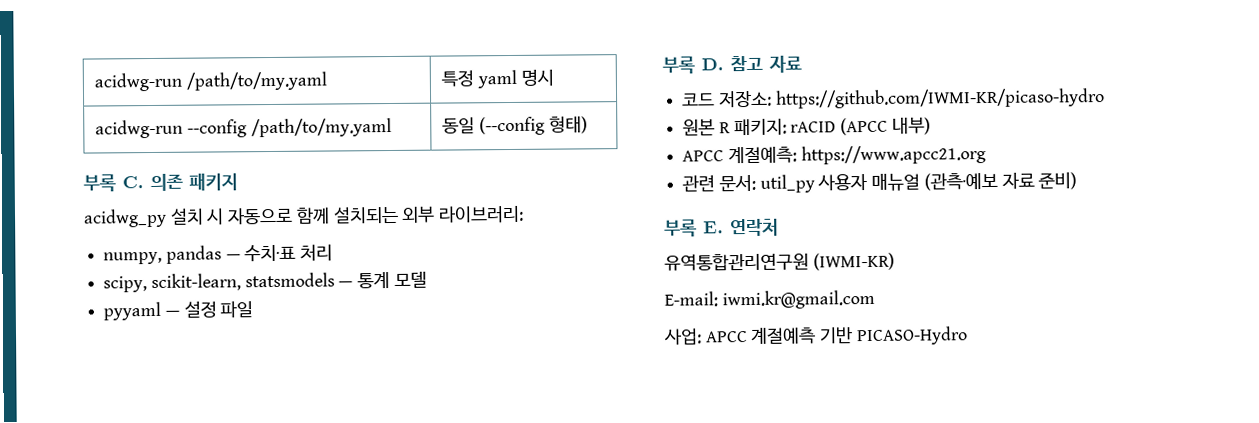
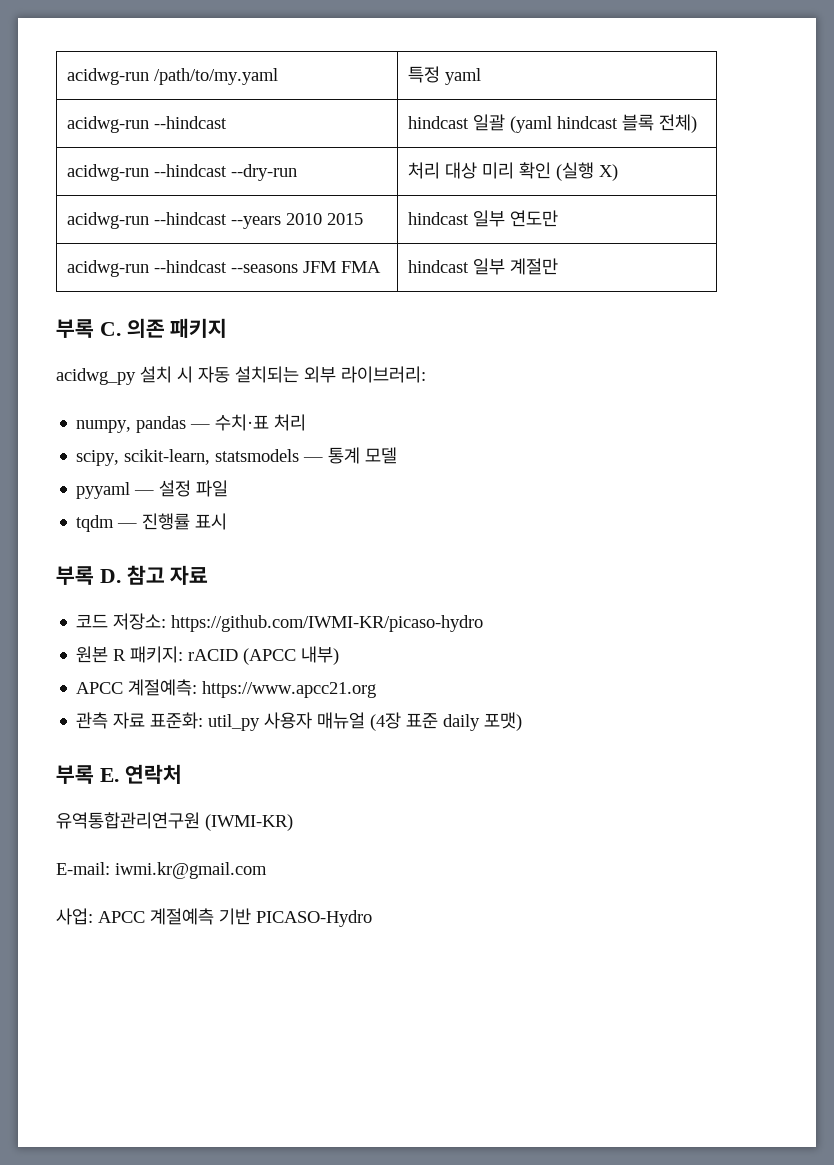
- acidwg-run /path/to/my.yaml | 특정 yaml 명시
- acidwg-run --config /path/to/my.yaml | 동일 (--config 형태)
+ acidwg-run /path/to/my.yaml | 특정 yaml
+ acidwg-run --hindcast | hindcast 일괄 (yaml hindcast 블록 전체)
+ acidwg-run --hindcast --dry-run | 처리 대상 미리 확인 (실행 X)
+ acidwg-run --hindcast --years 2010 2015 | hindcast 일부 연도만
+ acidwg-run --hindcast --seasons JFM FMA | hindcast 일부 계절만
- acidwg_py 설치 시 자동으로 함께 설치되는 외부 라이브러리:
+ acidwg_py 설치 시 자동 설치되는 외부 라이브러리:
+ tqdm — 진행률 표시
- 관련 문서: util_py 사용자 매뉴얼 (관측·예보 자료 준비)
+ 관측 자료 표준화: util_py 사용자 매뉴얼 (4장 표준 daily 포맷)

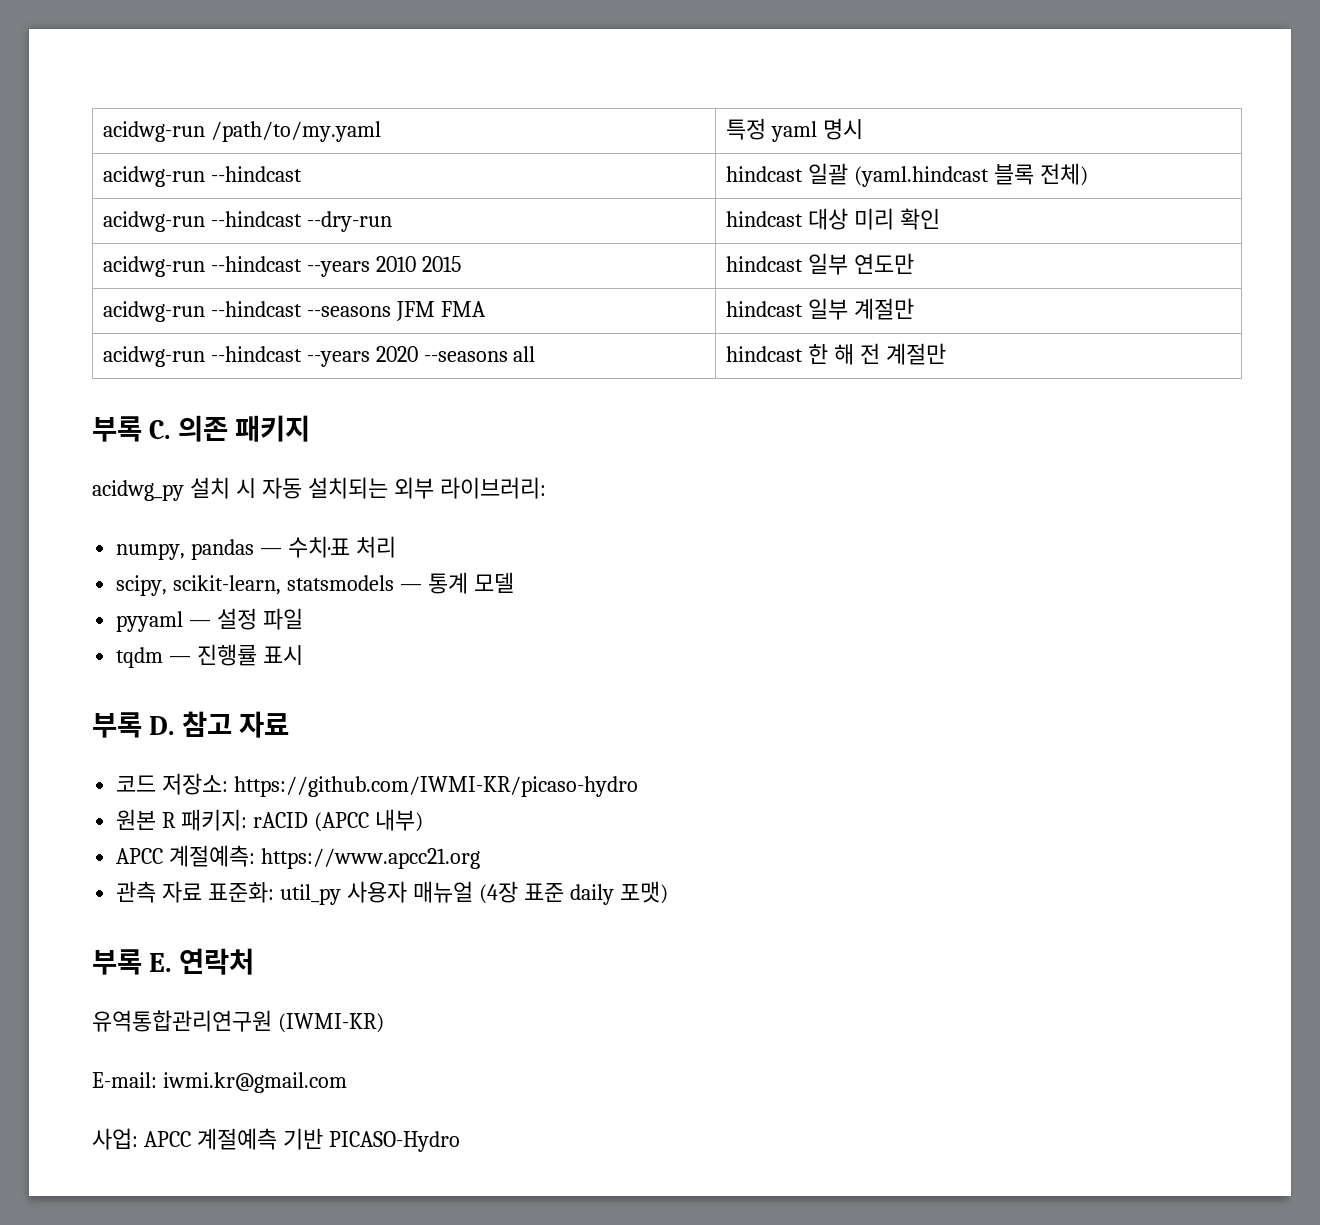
- acidwg-run /path/to/my.yaml | 특정 yaml
+ acidwg-run /path/to/my.yaml | 특정 yaml 명시
- acidwg-run --hindcast | hindcast 일괄 (yaml hindcast 블록 전체)
+ acidwg-run --hindcast | hindcast 일괄 (yaml.hindcast 블록 전체)
- acidwg-run --hindcast --dry-run | 처리 대상 미리 확인 (실행 X)
+ acidwg-run --hindcast --dry-run | hindcast 대상 미리 확인
+ acidwg-run --hindcast --years 2020 --seasons all | hindcast 한 해 전 계절만

